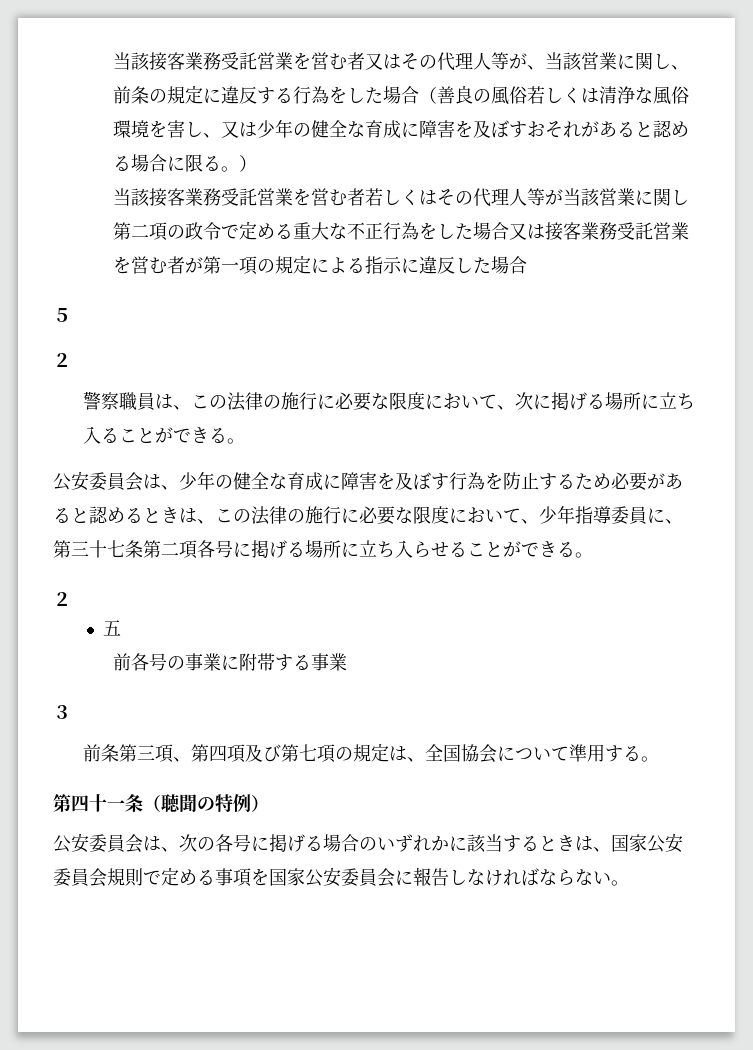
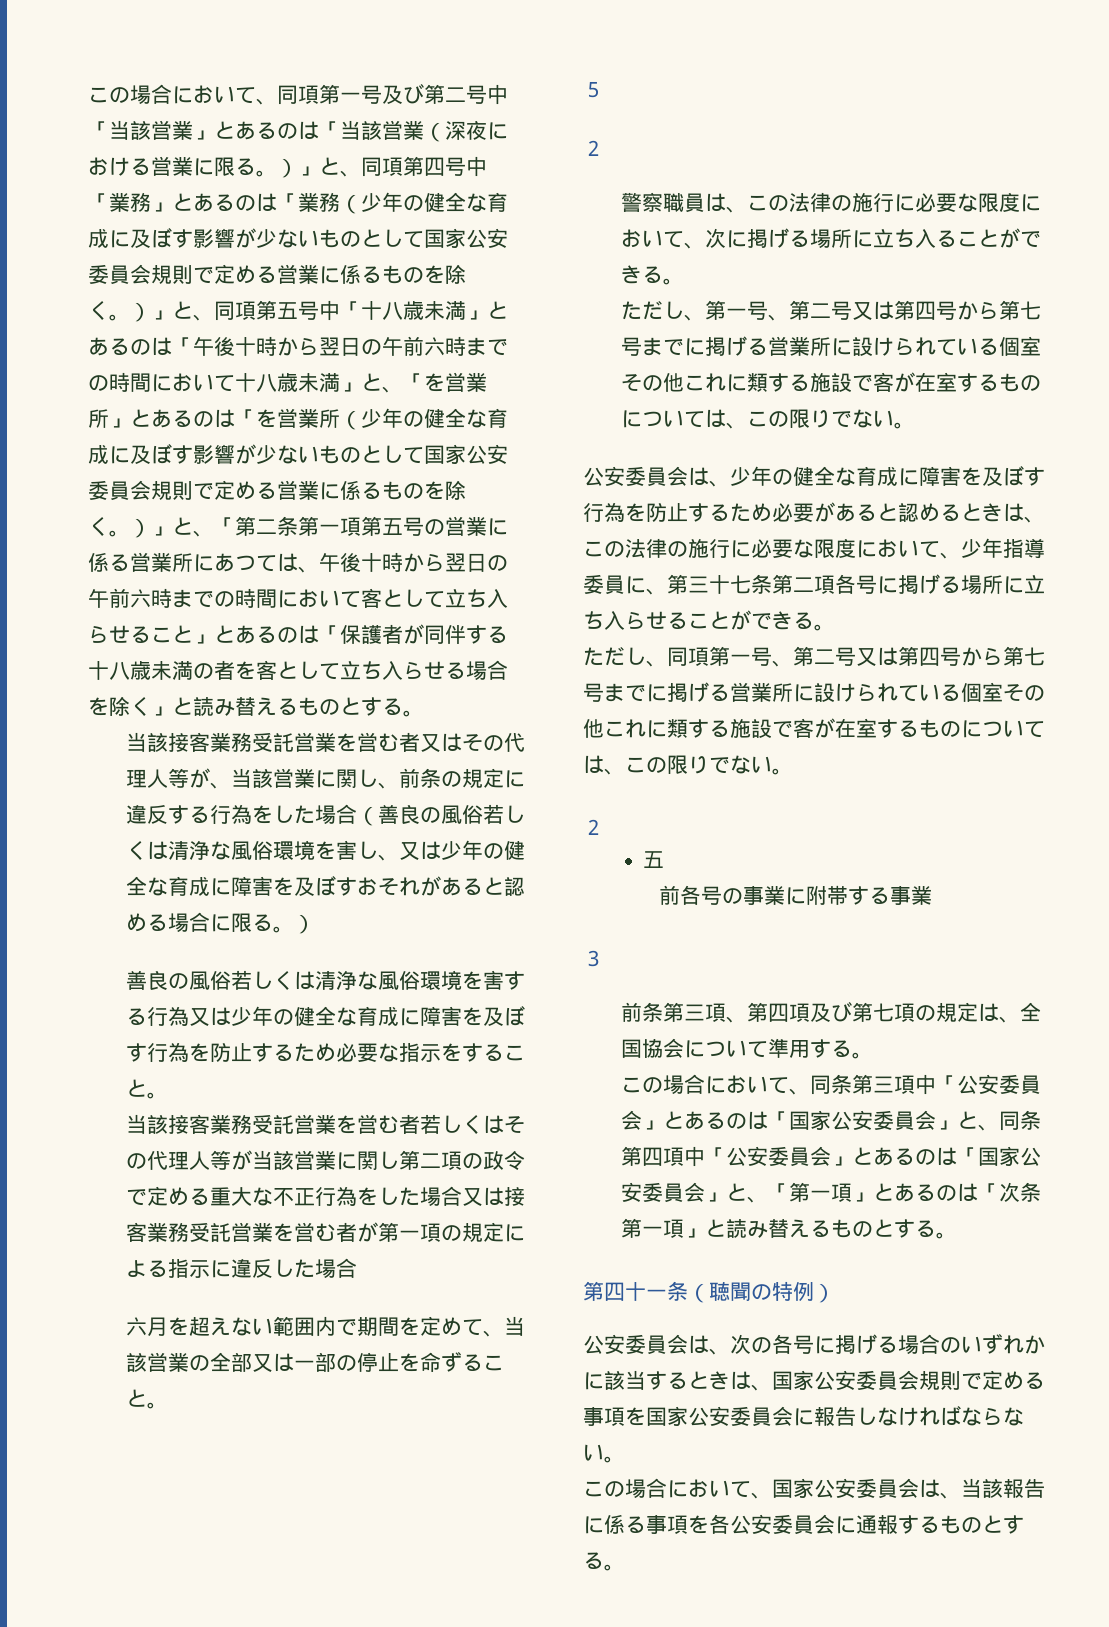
+ この場合において、同項第一号及び第二号中「当該営業」とあるのは「当該営業（深夜における営業に限る。）」と、同項第四号中「業務」とあるのは「業務（少年の健全な育成に及ぼす影響が少ないものとして国家公安委員会規則で定める営業に係るものを除く。）」と、同項第五号中「十八歳未満」とあるのは「午後十時から翌日の午前六時までの時間において十八歳未満」と、「を営業所」とあるのは「を営業所（少年の健全な育成に及ぼす影響が少ないものとして国家公安委員会規則で定める営業に係るものを除く。）」と、「第二条第一項第五号の営業に係る営業所にあつては、午後十時から翌日の午前六時までの時間において客として立ち入らせること」とあるのは「保護者が同伴する十八歳未満の者を客として立ち入らせる場合を除く」と読み替えるものとする。
+ 善良の風俗若しくは清浄な風俗環境を害する行為又は少年の健全な育成に障害を及ぼす行為を防止するため必要な指示をすること。
+ 六月を超えない範囲内で期間を定めて、当該営業の全部又は一部の停止を命ずること。
+ ただし、第一号、第二号又は第四号から第七号までに掲げる営業所に設けられている個室その他これに類する施設で客が在室するものについては、この限りでない。
+ ただし、同項第一号、第二号又は第四号から第七号までに掲げる営業所に設けられている個室その他これに類する施設で客が在室するものについては、この限りでない。
+ この場合において、同条第三項中「公安委員会」とあるのは「国家公安委員会」と、同条第四項中「公安委員会」とあるのは「国家公安委員会」と、「第一項」とあるのは「次条第一項」と読み替えるものとする。
+ この場合において、国家公安委員会は、当該報告に係る事項を各公安委員会に通報するものとする。

